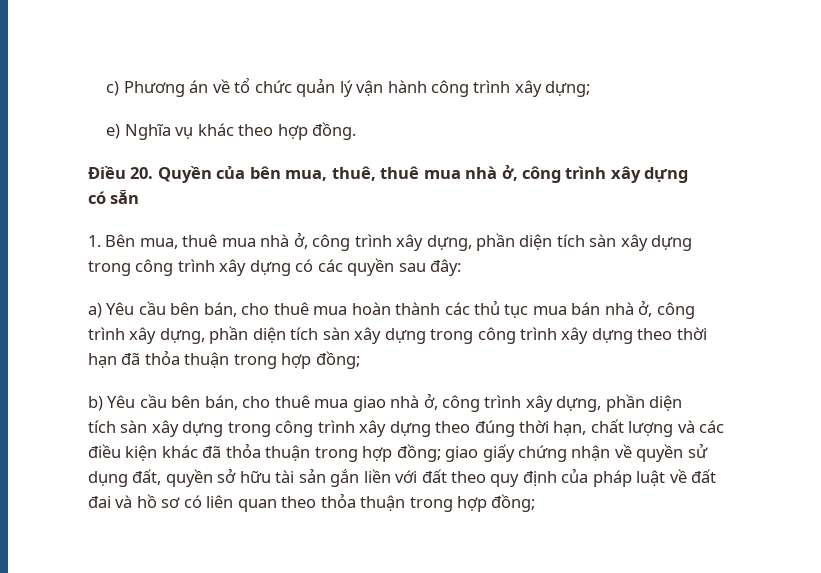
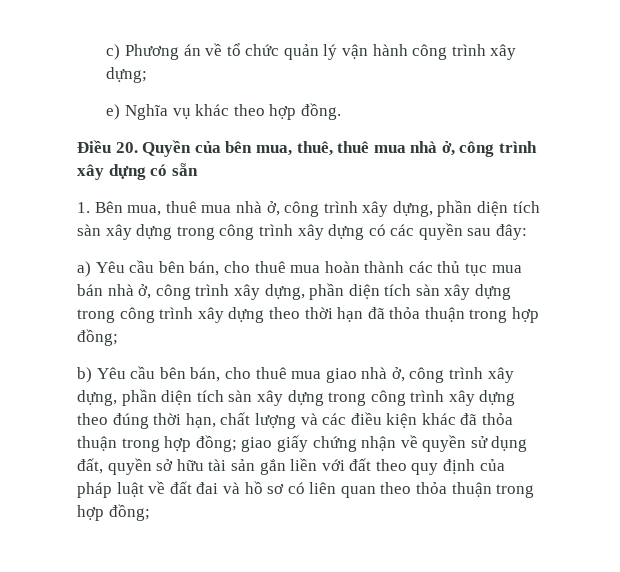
- Điều 20. Quyền của bên mua, thuê, thuê mua nhà ở, công trình xây dựng
- có sẵn
+ Điều 20. Quyền của bên mua, thuê, thuê mua nhà ở, công trình xây dựng có sẵn
- 1. Bên mua, thuê mua nhà ở, công trình xây dựng, phần diện tích sàn xây dựng
- trong công trình xây dựng có các quyền sau đây:
+ 1. Bên mua, thuê mua nhà ở, công trình xây dựng, phần diện tích sàn xây dựng trong công trình xây dựng có các quyền sau đây:
- a) Yêu cầu bên bán, cho thuê mua hoàn thành các thủ tục mua bán nhà ở, công
- trình xây dựng, phần diện tích sàn xây dựng trong công trình xây dựng theo thời
- hạn đã thỏa thuận trong hợp đồng;
+ a) Yêu cầu bên bán, cho thuê mua hoàn thành các thủ tục mua bán nhà ở, công trình xây dựng, phần diện tích sàn xây dựng trong công trình xây dựng theo thời hạn đã thỏa thuận trong hợp đồng;
- b) Yêu cầu bên bán, cho thuê mua giao nhà ở, công trình xây dựng, phần diện
- tích sàn xây dựng trong công trình xây dựng theo đúng thời hạn, chất lượng và các
- điều kiện khác đã thỏa thuận trong hợp đồng;
+ b) Yêu cầu bên bán, cho thuê mua giao nhà ở, công trình xây dựng, phần diện tích sàn xây dựng trong công trình xây dựng theo đúng thời hạn, chất lượng và các điều kiện khác đã thỏa thuận trong hợp đồng;
- giao giấy chứng nhận về quyền sử
- dụng đất, quyền sở hữu tài sản gắn liền với đất theo quy định của pháp luật về đất
- đai và hồ sơ có liên quan theo thỏa thuận trong hợp đồng;
+ giao giấy chứng nhận về quyền sử dụng đất, quyền sở hữu tài sản gắn liền với đất theo quy định của pháp luật về đất đai và hồ sơ có liên quan theo thỏa thuận trong hợp đồng;

